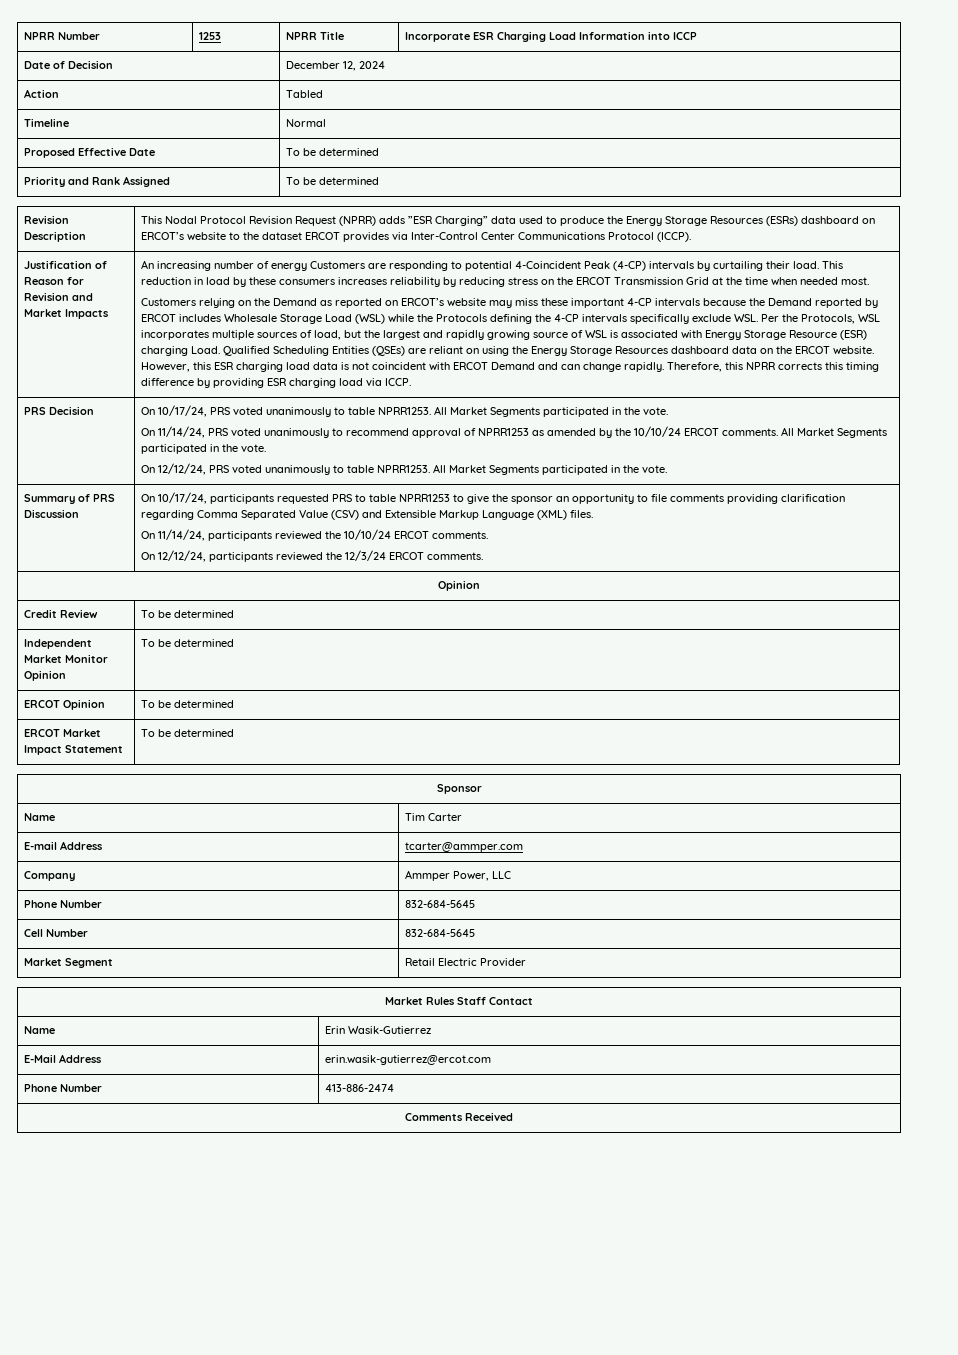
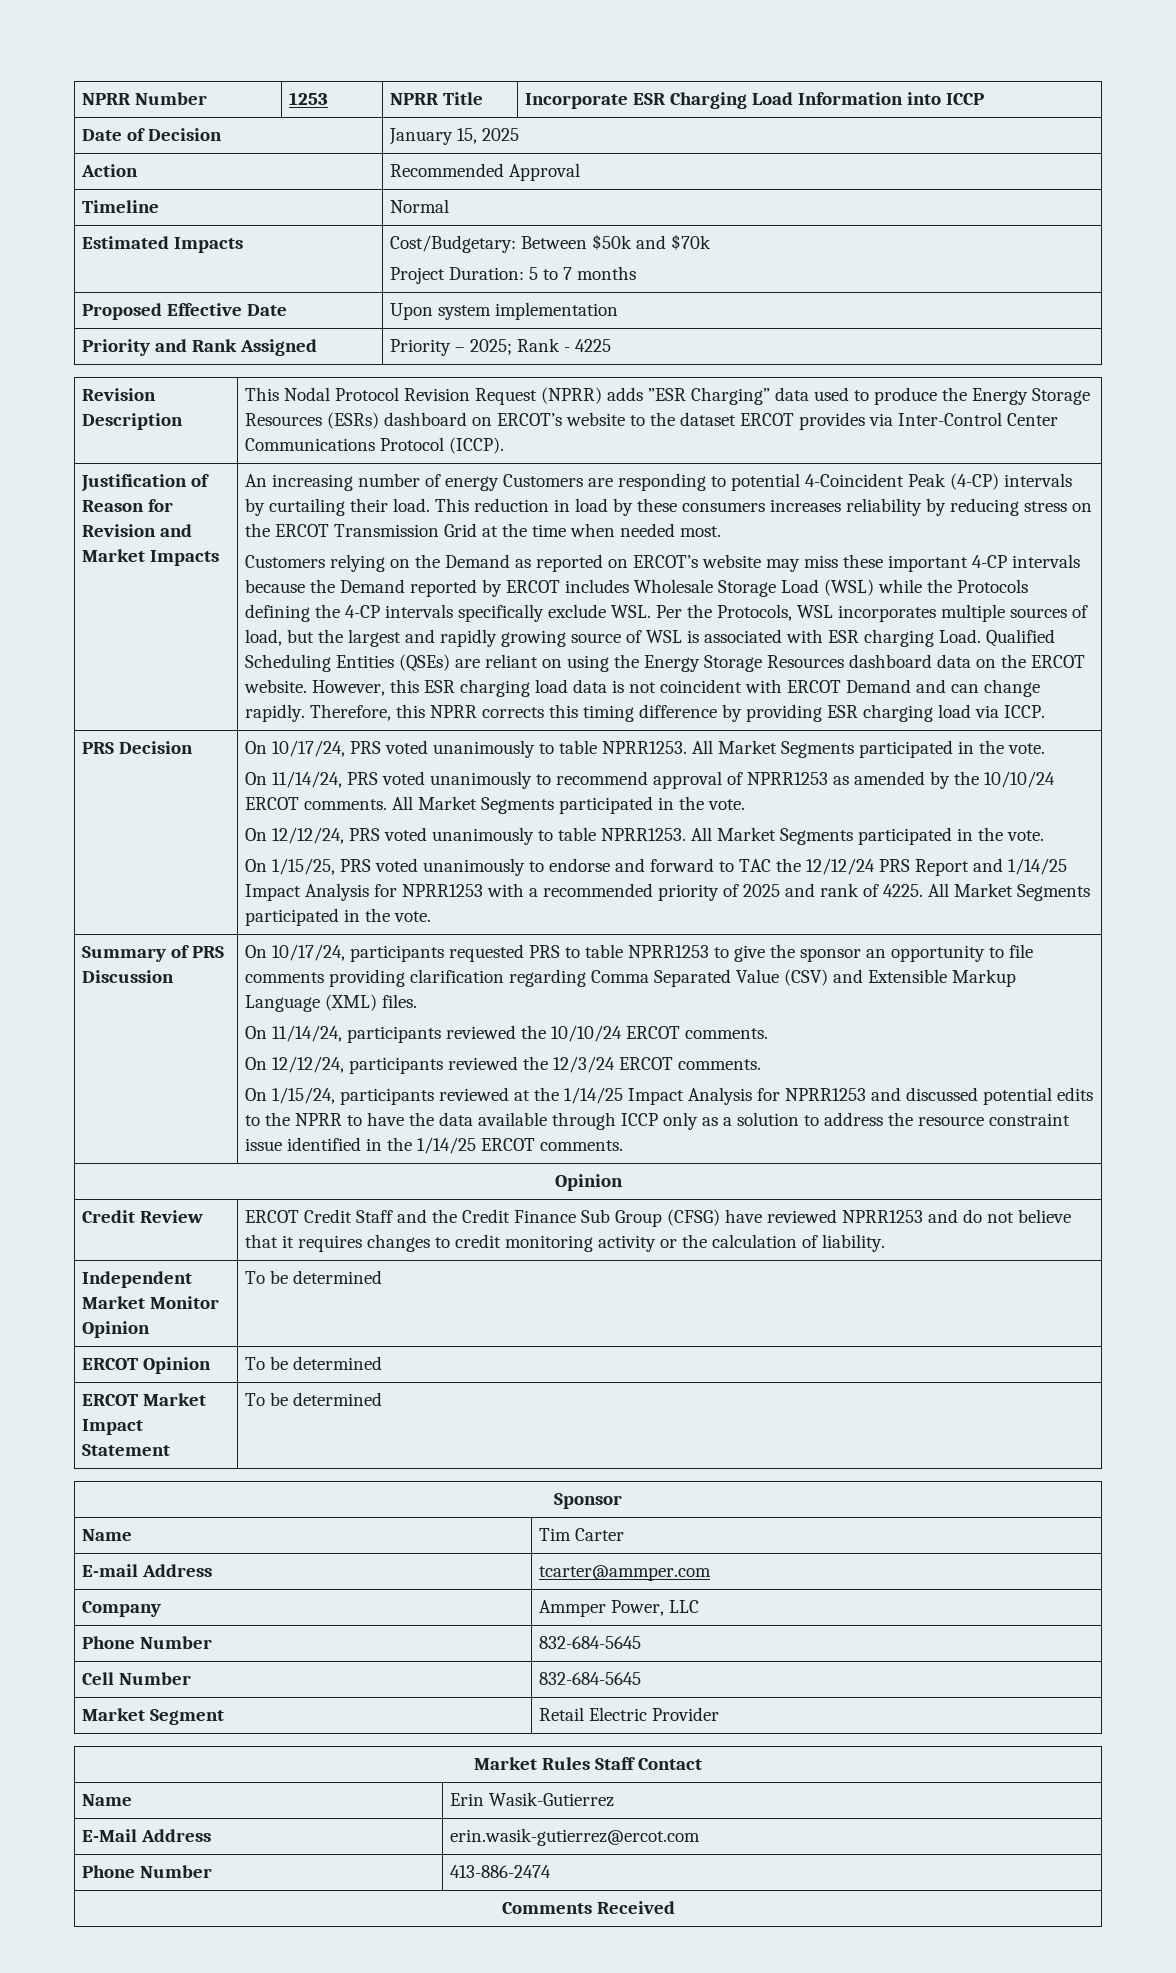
- Date of Decision | December 12, 2024
+ Date of Decision | January 15, 2025
- Action | Tabled
+ Action | Recommended Approval
+ Estimated Impacts | Cost/Budgetary: Between $50k and $70k
+ Project Duration: 5 to 7 months
- Proposed Effective Date | To be determined
+ Proposed Effective Date | Upon system implementation
- Priority and Rank Assigned | To be determined
+ Priority and Rank Assigned | Priority – 2025; Rank - 4225
- Customers relying on the Demand as reported on ERCOT’s website may miss these important 4-CP intervals because the Demand reported by ERCOT includes Wholesale Storage Load (WSL) while the Protocols defining the 4-CP intervals specifically exclude WSL. Per the Protocols, WSL incorporates multiple sources of load, but the largest and rapidly growing source of WSL is associated with Energy Storage Resource (ESR) charging Load.
+ Customers relying on the Demand as reported on ERCOT’s website may miss these important 4-CP intervals because the Demand reported by ERCOT includes Wholesale Storage Load (WSL) while the Protocols defining the 4-CP intervals specifically exclude WSL. Per the Protocols, WSL incorporates multiple sources of load, but the largest and rapidly growing source of WSL is associated with ESR charging Load.
+ On 1/15/25, PRS voted unanimously to endorse and forward to TAC the 12/12/24 PRS Report and 1/14/25 Impact Analysis for NPRR1253 with a recommended priority of 2025 and rank of 4225. All Market Segments participated in the vote.
  On 12/12/24, participants reviewed the 12/3/24 ERCOT comments.
+ On 1/15/24, participants reviewed at the 1/14/25 Impact Analysis for NPRR1253 and discussed potential edits to the NPRR to have the data available through ICCP only as a solution to address the resource constraint issue identified in the 1/14/25 ERCOT comments.
  Opinion
- Credit Review | To be determined
+ Credit Review | ERCOT Credit Staff and the Credit Finance Sub Group (CFSG) have reviewed NPRR1253 and do not believe that it requires changes to credit monitoring activity or the calculation of liability.

